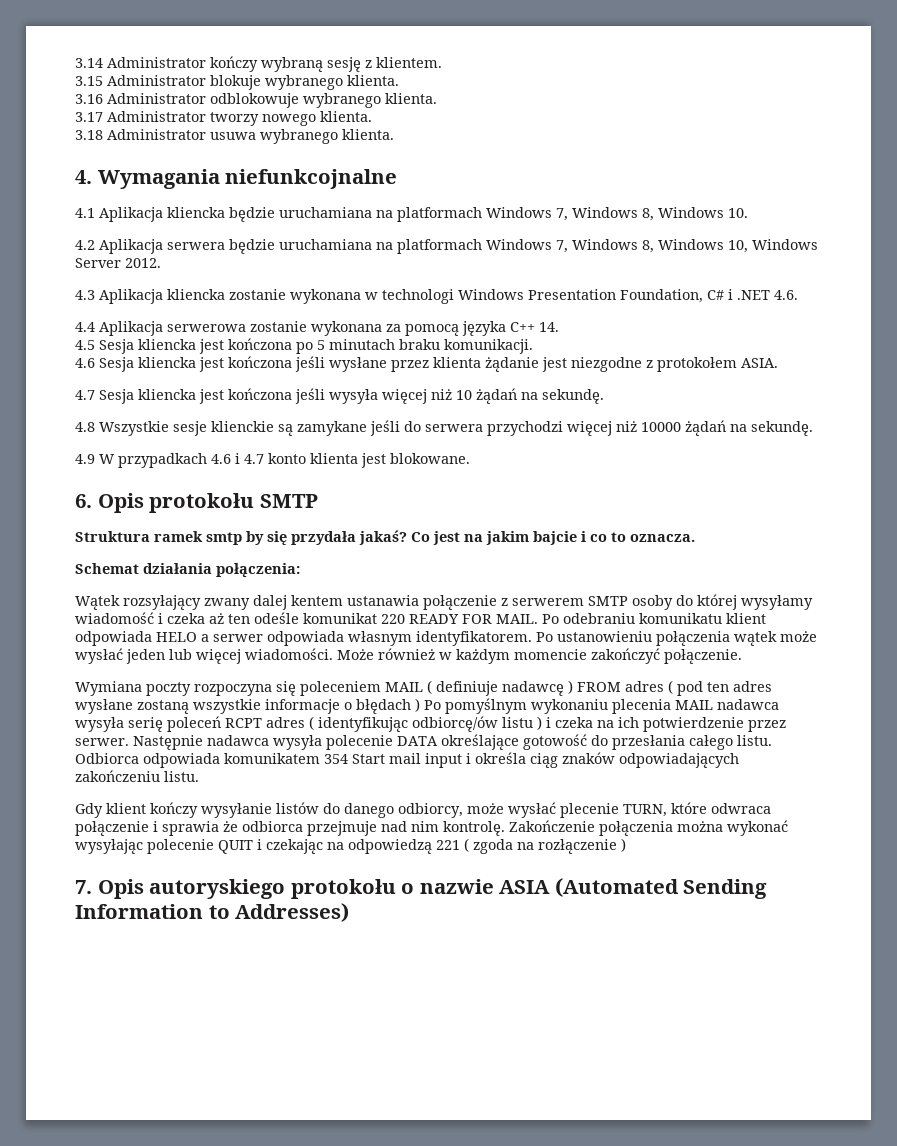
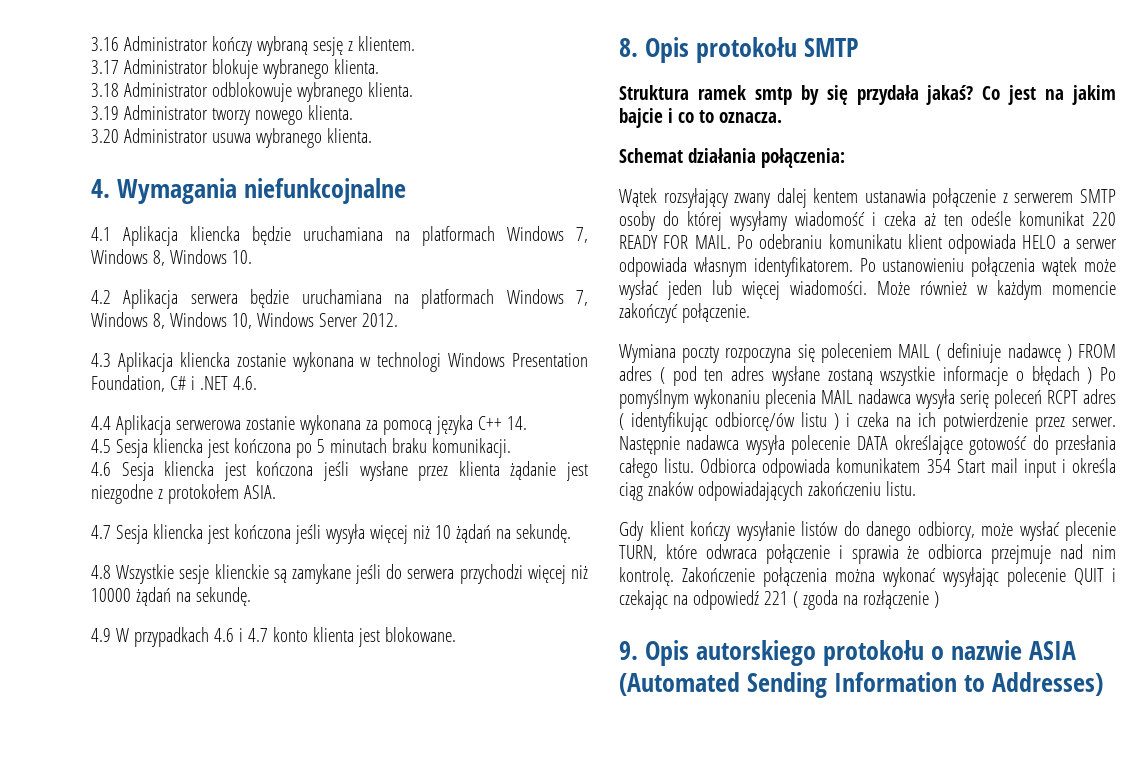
- 3.14 Administrator kończy wybraną sesję z klientem.
+ 3.16 Administrator kończy wybraną sesję z klientem.
- 3.15 Administrator blokuje wybranego klienta.
+ 3.17 Administrator blokuje wybranego klienta.
- 3.16 Administrator odblokowuje wybranego klienta.
+ 3.18 Administrator odblokowuje wybranego klienta.
- 3.17 Administrator tworzy nowego klienta.
+ 3.19 Administrator tworzy nowego klienta.
- 3.18 Administrator usuwa wybranego klienta.
+ 3.20 Administrator usuwa wybranego klienta.
- 6. Opis protokołu SMTP
+ 8. Opis protokołu SMTP
- Zakończenie połączenia można wykonać wysyłając polecenie QUIT i czekając na odpowiedzą 221 ( zgoda na rozłączenie )
+ Zakończenie połączenia można wykonać wysyłając polecenie QUIT i czekając na odpowiedź 221 ( zgoda na rozłączenie )
- 7. Opis autoryskiego protokołu o nazwie ASIA (Automated Sending Information to Addresses)
+ 9. Opis autorskiego protokołu o nazwie ASIA (Automated Sending Information to Addresses)

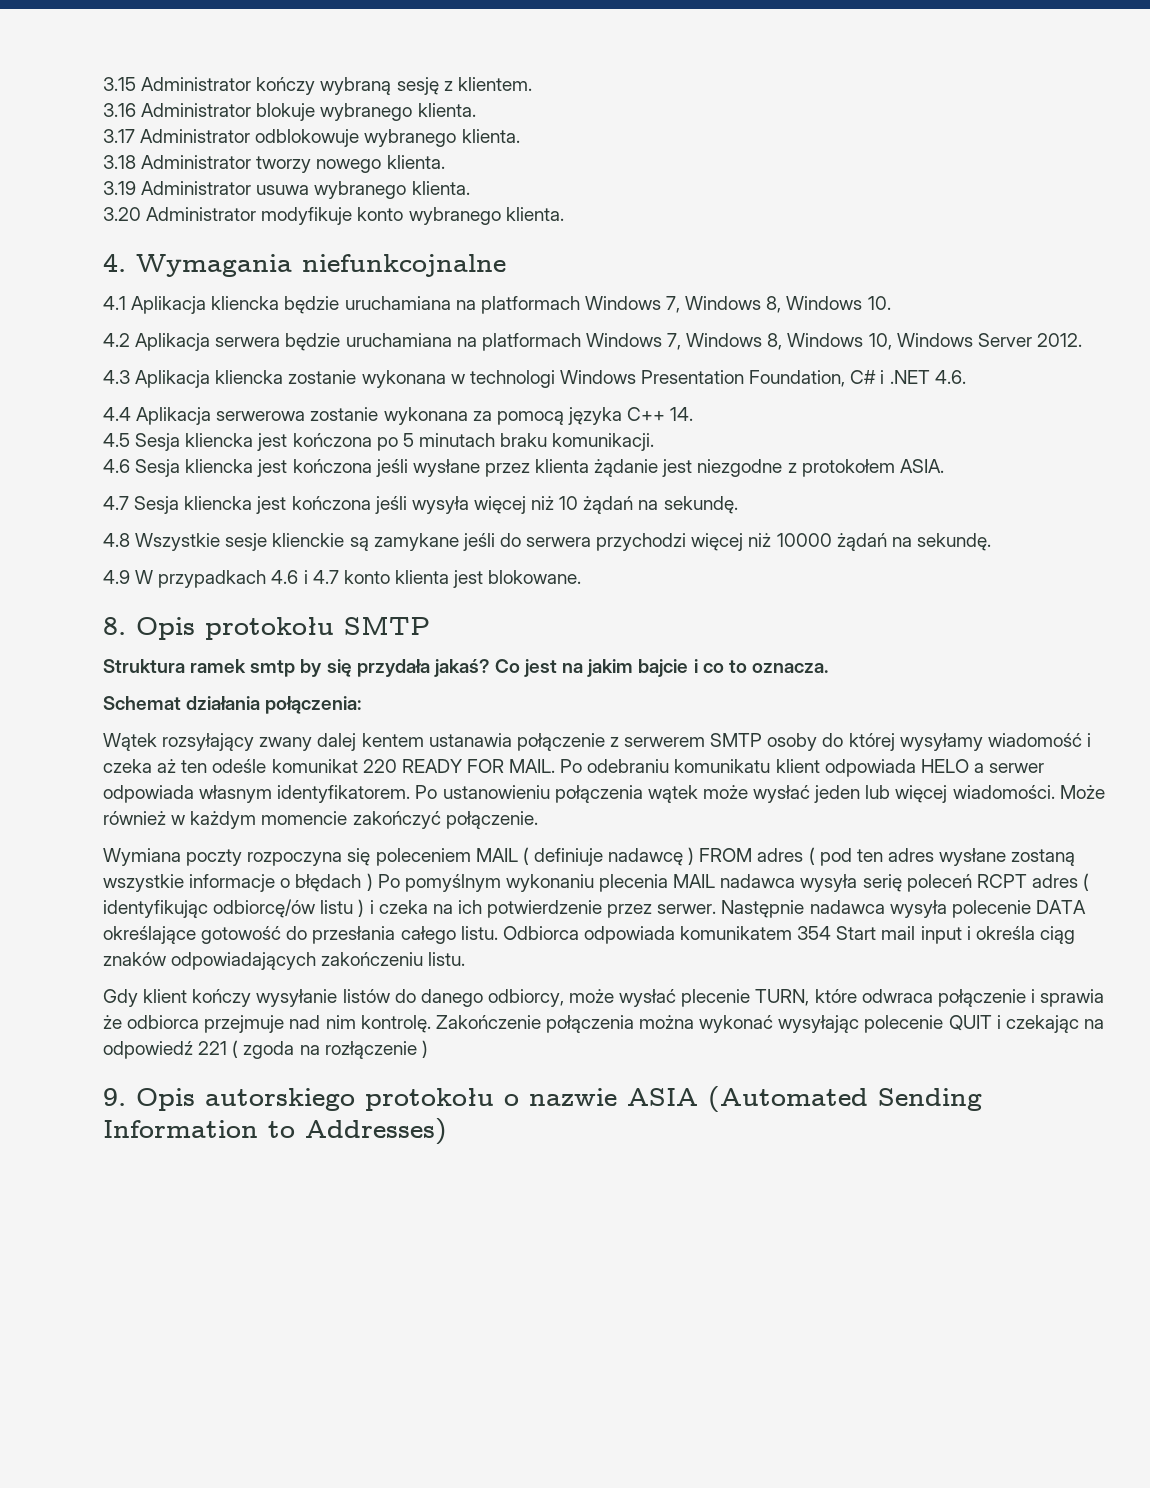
- 3.16 Administrator kończy wybraną sesję z klientem.
+ 3.15 Administrator kończy wybraną sesję z klientem.
- 3.17 Administrator blokuje wybranego klienta.
+ 3.16 Administrator blokuje wybranego klienta.
- 3.18 Administrator odblokowuje wybranego klienta.
+ 3.17 Administrator odblokowuje wybranego klienta.
- 3.19 Administrator tworzy nowego klienta.
+ 3.18 Administrator tworzy nowego klienta.
+ 3.19 Administrator usuwa wybranego klienta.
- 3.20 Administrator usuwa wybranego klienta.
+ 3.20 Administrator modyfikuje konto wybranego klienta.

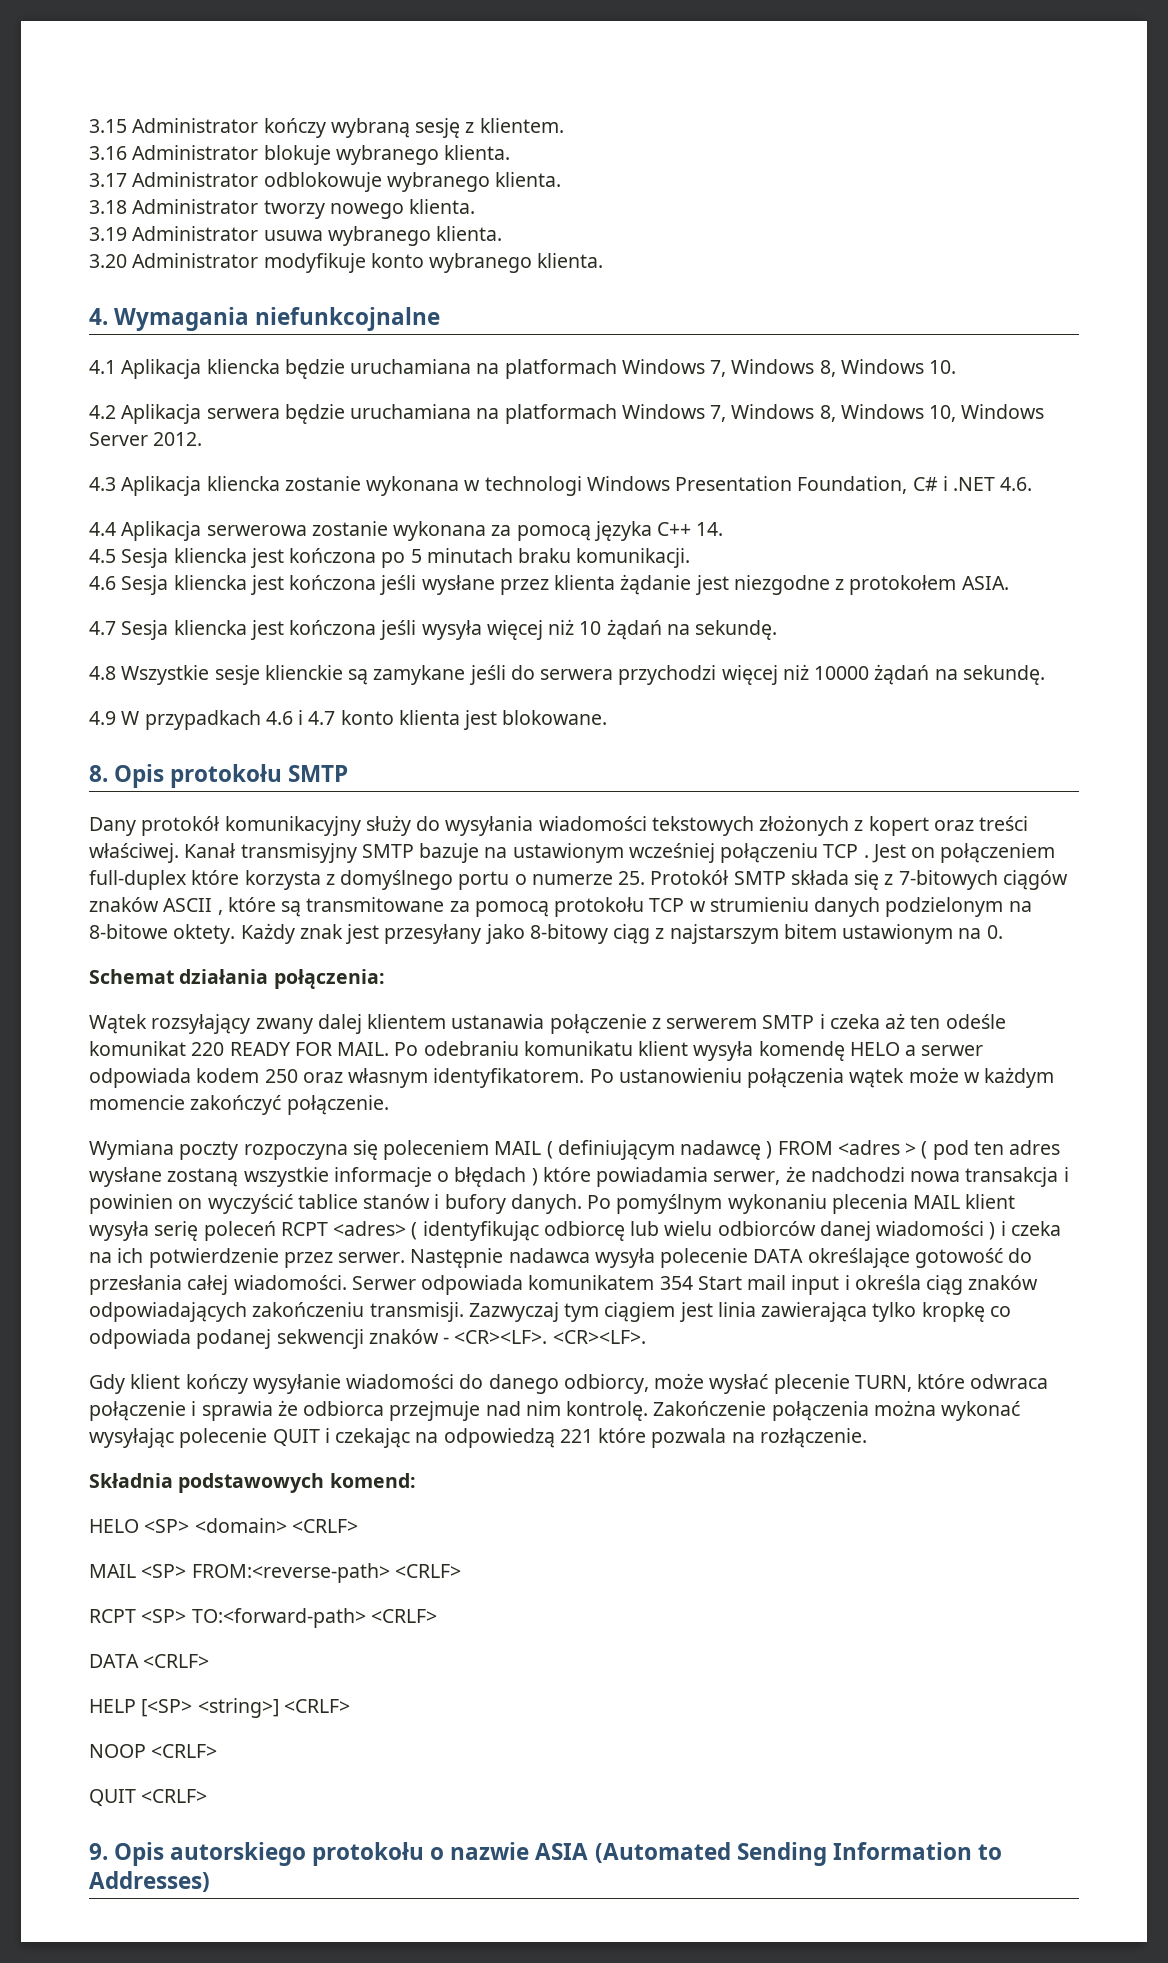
- Struktura ramek smtp by się przydała jakaś? Co jest na jakim bajcie i co to oznacza.
+ Dany protokół komunikacyjny służy do wysyłania wiadomości tekstowych złożonych z kopert oraz treści właściwej. Kanał transmisyjny SMTP bazuje na ustawionym wcześniej połączeniu TCP . Jest on połączeniem full-duplex które korzysta z domyślnego portu o numerze 25. Protokół SMTP składa się z 7-bitowych ciągów znaków ASCII , które są transmitowane za pomocą protokołu TCP w strumieniu danych podzielonym na 8-bitowe oktety. Każdy znak jest przesyłany jako 8-bitowy ciąg z najstarszym bitem ustawionym na 0.
- Wątek rozsyłający zwany dalej kentem ustanawia połączenie z serwerem SMTP osoby do której wysyłamy wiadomość i czeka aż ten odeśle komunikat 220 READY FOR MAIL.
+ Wątek rozsyłający zwany dalej klientem ustanawia połączenie z serwerem SMTP i czeka aż ten odeśle komunikat 220 READY FOR MAIL.
- Po odebraniu komunikatu klient odpowiada HELO a serwer odpowiada własnym identyfikatorem.
+ Po odebraniu komunikatu klient wysyła komendę HELO a serwer odpowiada kodem 250 oraz własnym identyfikatorem.
- Po ustanowieniu połączenia wątek może wysłać jeden lub więcej wiadomości. Może również w każdym momencie zakończyć połączenie.
+ Po ustanowieniu połączenia wątek może w każdym momencie zakończyć połączenie.
- Wymiana poczty rozpoczyna się poleceniem MAIL ( definiuje nadawcę ) FROM adres ( pod ten adres wysłane zostaną wszystkie informacje o błędach ) Po pomyślnym wykonaniu plecenia MAIL nadawca wysyła serię poleceń RCPT adres ( identyfikując odbiorcę/ów listu ) i czeka na ich potwierdzenie przez serwer.
+ Wymiana poczty rozpoczyna się poleceniem MAIL ( definiującym nadawcę ) FROM <adres > ( pod ten adres wysłane zostaną wszystkie informacje o błędach ) które powiadamia serwer, że nadchodzi nowa transakcja i powinien on wyczyścić tablice stanów i bufory danych. Po pomyślnym wykonaniu plecenia MAIL klient wysyła serię poleceń RCPT <adres> ( identyfikując odbiorcę lub wielu odbiorców danej wiadomości ) i czeka na ich potwierdzenie przez serwer.
- Następnie nadawca wysyła polecenie DATA określające gotowość do przesłania całego listu. Odbiorca odpowiada komunikatem 354 Start mail input i określa ciąg znaków odpowiadających zakończeniu listu.
+ Następnie nadawca wysyła polecenie DATA określające gotowość do przesłania całej wiadomości. Serwer odpowiada komunikatem 354 Start mail input i określa ciąg znaków odpowiadających zakończeniu transmisji. Zazwyczaj tym ciągiem jest linia zawierająca tylko kropkę co odpowiada podanej sekwencji znaków - <CR><LF>. <CR><LF>.
- Gdy klient kończy wysyłanie listów do danego odbiorcy, może wysłać plecenie TURN, które odwraca połączenie i sprawia że odbiorca przejmuje nad nim kontrolę.
+ Gdy klient kończy wysyłanie wiadomości do danego odbiorcy, może wysłać plecenie TURN, które odwraca połączenie i sprawia że odbiorca przejmuje nad nim kontrolę.
- Zakończenie połączenia można wykonać wysyłając polecenie QUIT i czekając na odpowiedź 221 ( zgoda na rozłączenie )
+ Zakończenie połączenia można wykonać wysyłając polecenie QUIT i czekając na odpowiedzą 221 które pozwala na rozłączenie.
+ Składnia podstawowych komend:
+ HELO <SP> <domain> <CRLF>
+ MAIL <SP> FROM:<reverse-path> <CRLF>
+ RCPT <SP> TO:<forward-path> <CRLF>
+ DATA <CRLF>
+ HELP [<SP> <string>] <CRLF>
+ NOOP <CRLF>
+ QUIT <CRLF>

